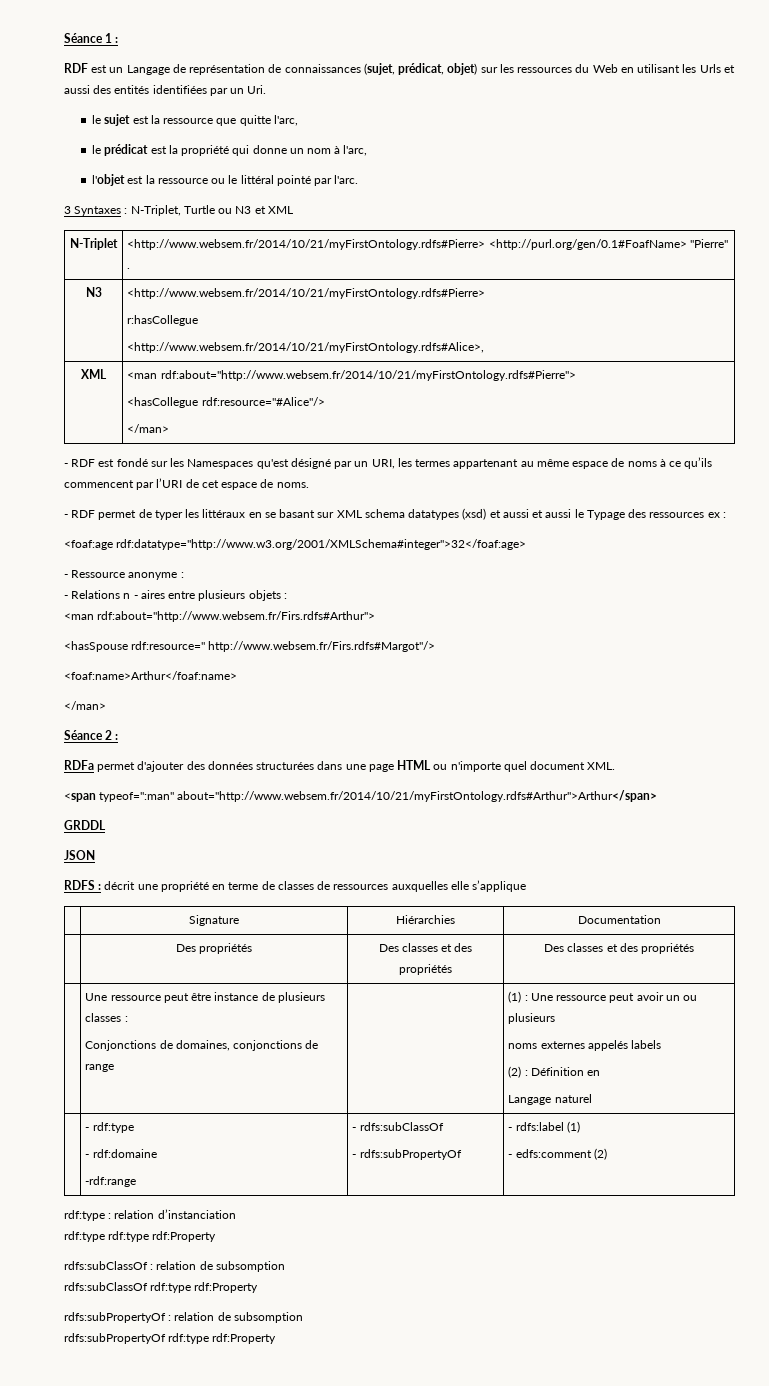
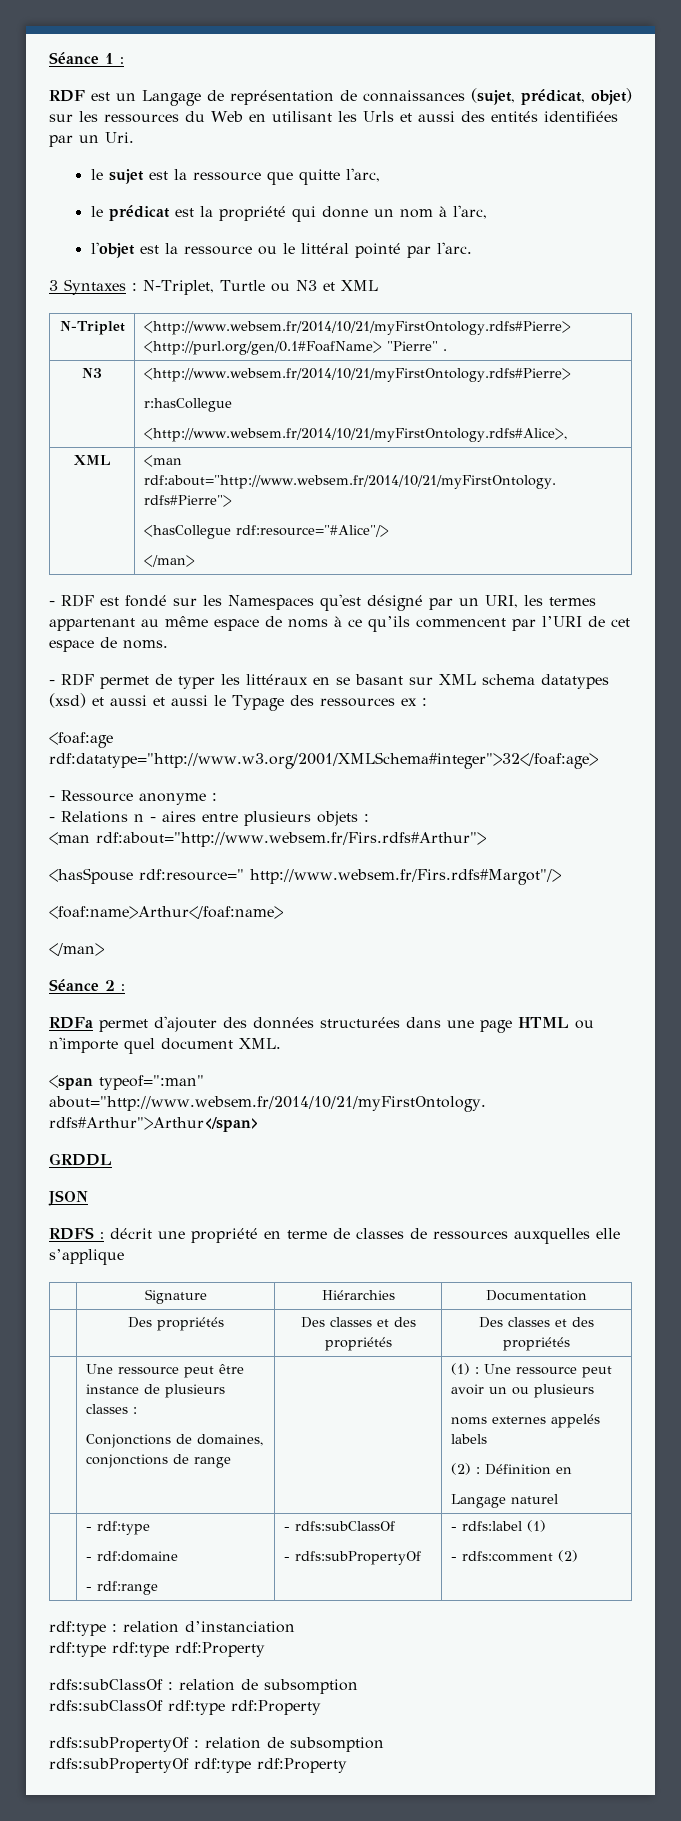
  | - rdf:type
  - rdf:domaine
- -rdf:range | - rdfs:subClassOf
+ - rdf:range | - rdfs:subClassOf
  - rdfs:subPropertyOf | - rdfs:label (1)
- - edfs:comment (2)
+ - rdfs:comment (2)

